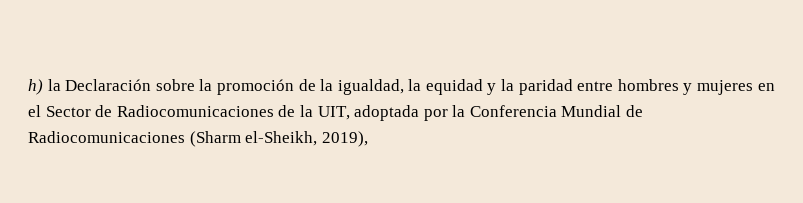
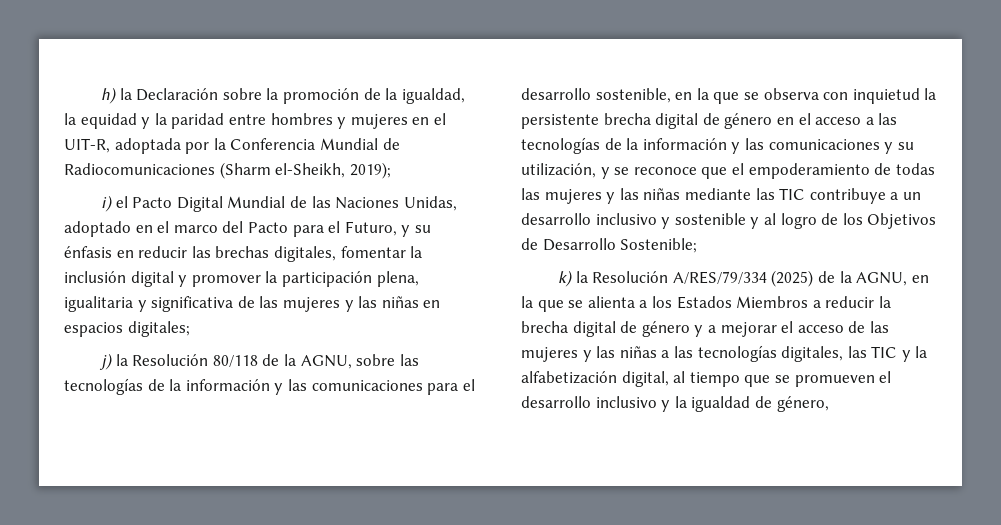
- h) la Declaración sobre la promoción de la igualdad, la equidad y la paridad entre hombres y mujeres en el Sector de Radiocomunicaciones de la UIT, adoptada por la Conferencia Mundial de Radiocomunicaciones (Sharm el-Sheikh, 2019),
+ h) la Declaración sobre la promoción de la igualdad, la equidad y la paridad entre hombres y mujeres en el UIT-R, adoptada por la Conferencia Mundial de Radiocomunicaciones (Sharm el-Sheikh, 2019);
+ i) el Pacto Digital Mundial de las Naciones Unidas, adoptado en el marco del Pacto para el Futuro, y su énfasis en reducir las brechas digitales, fomentar la inclusión digital y promover la participación plena, igualitaria y significativa de las mujeres y las niñas en espacios digitales;
+ j) la Resolución 80/118 de la AGNU, sobre las tecnologías de la información y las comunicaciones para el desarrollo sostenible, en la que se observa con inquietud la persistente brecha digital de género en el acceso a las tecnologías de la información y las comunicaciones y su utilización, y se reconoce que el empoderamiento de todas las mujeres y las niñas mediante las TIC contribuye a un desarrollo inclusivo y sostenible y al logro de los Objetivos de Desarrollo Sostenible;
+ k) la Resolución A/RES/79/334 (2025) de la AGNU, en la que se alienta a los Estados Miembros a reducir la brecha digital de género y a mejorar el acceso de las mujeres y las niñas a las tecnologías digitales, las TIC y la alfabetización digital, al tiempo que se promueven el desarrollo inclusivo y la igualdad de género,

